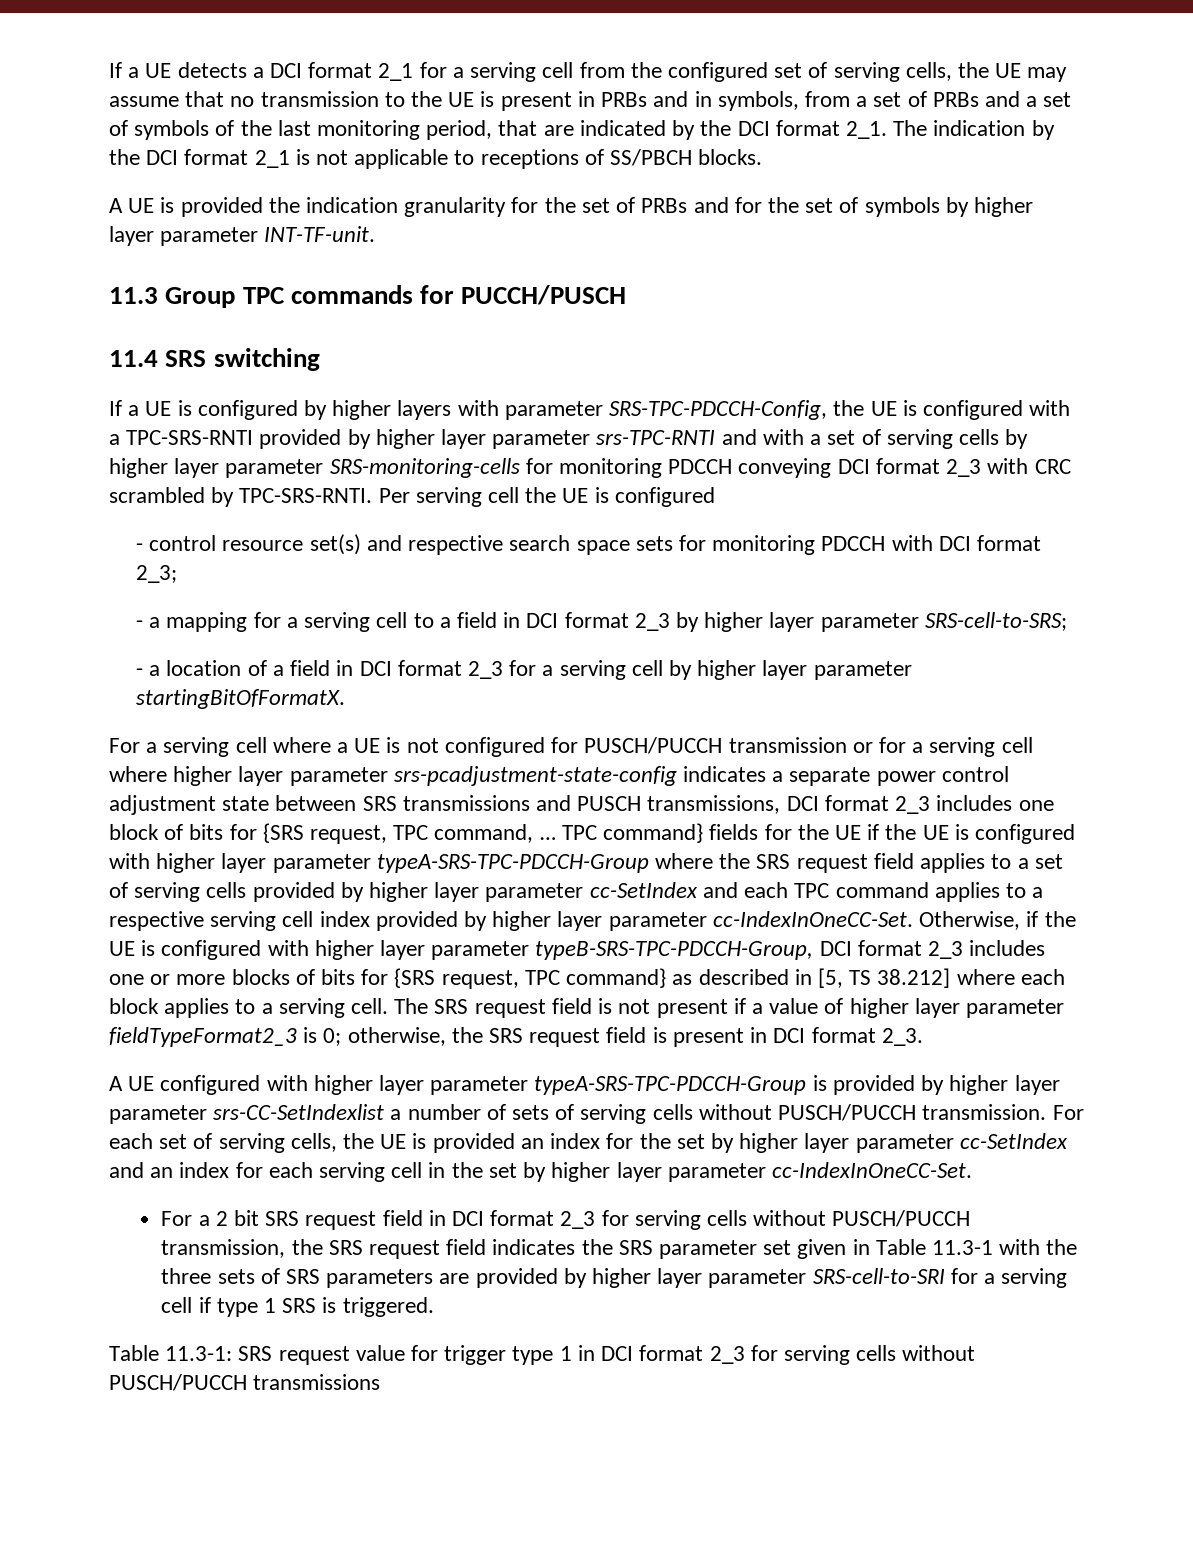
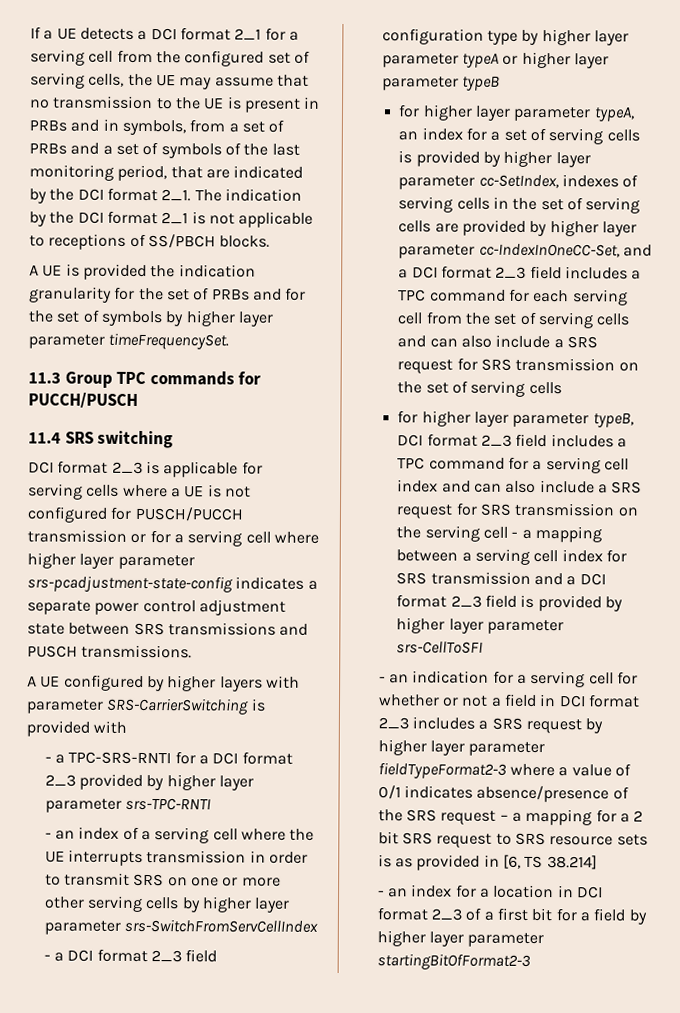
- A UE is provided the indication granularity for the set of PRBs and for the set of symbols by higher layer parameter INT-TF-unit.
+ A UE is provided the indication granularity for the set of PRBs and for the set of symbols by higher layer parameter timeFrequencySet.
- If a UE is configured by higher layers with parameter SRS-TPC-PDCCH-Config, the UE is configured with a TPC-SRS-RNTI provided by higher layer parameter srs-TPC-RNTI and with a set of serving cells by higher layer parameter SRS-monitoring-cells for monitoring PDCCH conveying DCI format 2_3 with CRC scrambled by TPC-SRS-RNTI. Per serving cell the UE is configured
- - control resource set(s) and respective search space sets for monitoring PDCCH with DCI format 2_3;
- - a mapping for a serving cell to a field in DCI format 2_3 by higher layer parameter SRS-cell-to-SRS;
- - a location of a field in DCI format 2_3 for a serving cell by higher layer parameter startingBitOfFormatX.
- For a serving cell where a UE is not configured for PUSCH/PUCCH transmission or for a serving cell where higher layer parameter srs-pcadjustment-state-config indicates a separate power control adjustment state between SRS transmissions and PUSCH transmissions, DCI format 2_3 includes one block of bits for {SRS request, TPC command, … TPC command} fields for the UE if the UE is configured with higher layer parameter typeA-SRS-TPC-PDCCH-Group where the SRS request field applies to a set of serving cells provided by higher layer parameter cc-SetIndex and each TPC command applies to a respective serving cell index provided by higher layer parameter cc-IndexInOneCC-Set. Otherwise, if the UE is configured with higher layer parameter typeB-SRS-TPC-PDCCH-Group, DCI format 2_3 includes one or more blocks of bits for {SRS request, TPC command} as described in [5, TS 38.212] where each block applies to a serving cell. The SRS request field is not present if a value of higher layer parameter fieldTypeFormat2_3 is 0; otherwise, the SRS request field is present in DCI format 2_3.
- A UE configured with higher layer parameter typeA-SRS-TPC-PDCCH-Group is provided by higher layer parameter srs-CC-SetIndexlist a number of sets of serving cells without PUSCH/PUCCH transmission. For each set of serving cells, the UE is provided an index for the set by higher layer parameter cc-SetIndex and an index for each serving cell in the set by higher layer parameter cc-IndexInOneCC-Set.
- For a 2 bit SRS request field in DCI format 2_3 for serving cells without PUSCH/PUCCH transmission, the SRS request field indicates the SRS parameter set given in Table 11.3-1 with the three sets of SRS parameters are provided by higher layer parameter SRS-cell-to-SRI for a serving cell if type 1 SRS is triggered.
- Table 11.3-1: SRS request value for trigger type 1 in DCI format 2_3 for serving cells without PUSCH/PUCCH transmissions
+ DCI format 2_3 is applicable for serving cells where a UE is not configured for PUSCH/PUCCH transmission or for a serving cell where higher layer parameter srs-pcadjustment-state-config indicates a separate power control adjustment state between SRS transmissions and PUSCH transmissions.
+ A UE configured by higher layers with parameter SRS-CarrierSwitching is provided with
+ - a TPC-SRS-RNTI for a DCI format 2_3 provided by higher layer parameter srs-TPC-RNTI
+ - an index of a serving cell where the UE interrupts transmission in order to transmit SRS on one or more other serving cells by higher layer parameter srs-SwitchFromServCellIndex
+ - a DCI format 2_3 field configuration type by higher layer parameter typeA or higher layer parameter typeB
+ for higher layer parameter typeA, an index for a set of serving cells is provided by higher layer parameter cc-SetIndex, indexes of serving cells in the set of serving cells are provided by higher layer parameter cc-IndexInOneCC-Set, and a DCI format 2_3 field includes a TPC command for each serving cell from the set of serving cells and can also include a SRS request for SRS transmission on the set of serving cells
+ for higher layer parameter typeB, DCI format 2_3 field includes a TPC command for a serving cell index and can also include a SRS request for SRS transmission on the serving cell - a mapping between a serving cell index for SRS transmission and a DCI format 2_3 field is provided by higher layer parameter srs-CellToSFI
+ - an indication for a serving cell for whether or not a field in DCI format 2_3 includes a SRS request by higher layer parameter fieldTypeFormat2-3 where a value of 0/1 indicates absence/presence of the SRS request – a mapping for a 2 bit SRS request to SRS resource sets is as provided in [6, TS 38.214]
+ - an index for a location in DCI format 2_3 of a first bit for a field by higher layer parameter startingBitOfFormat2-3

